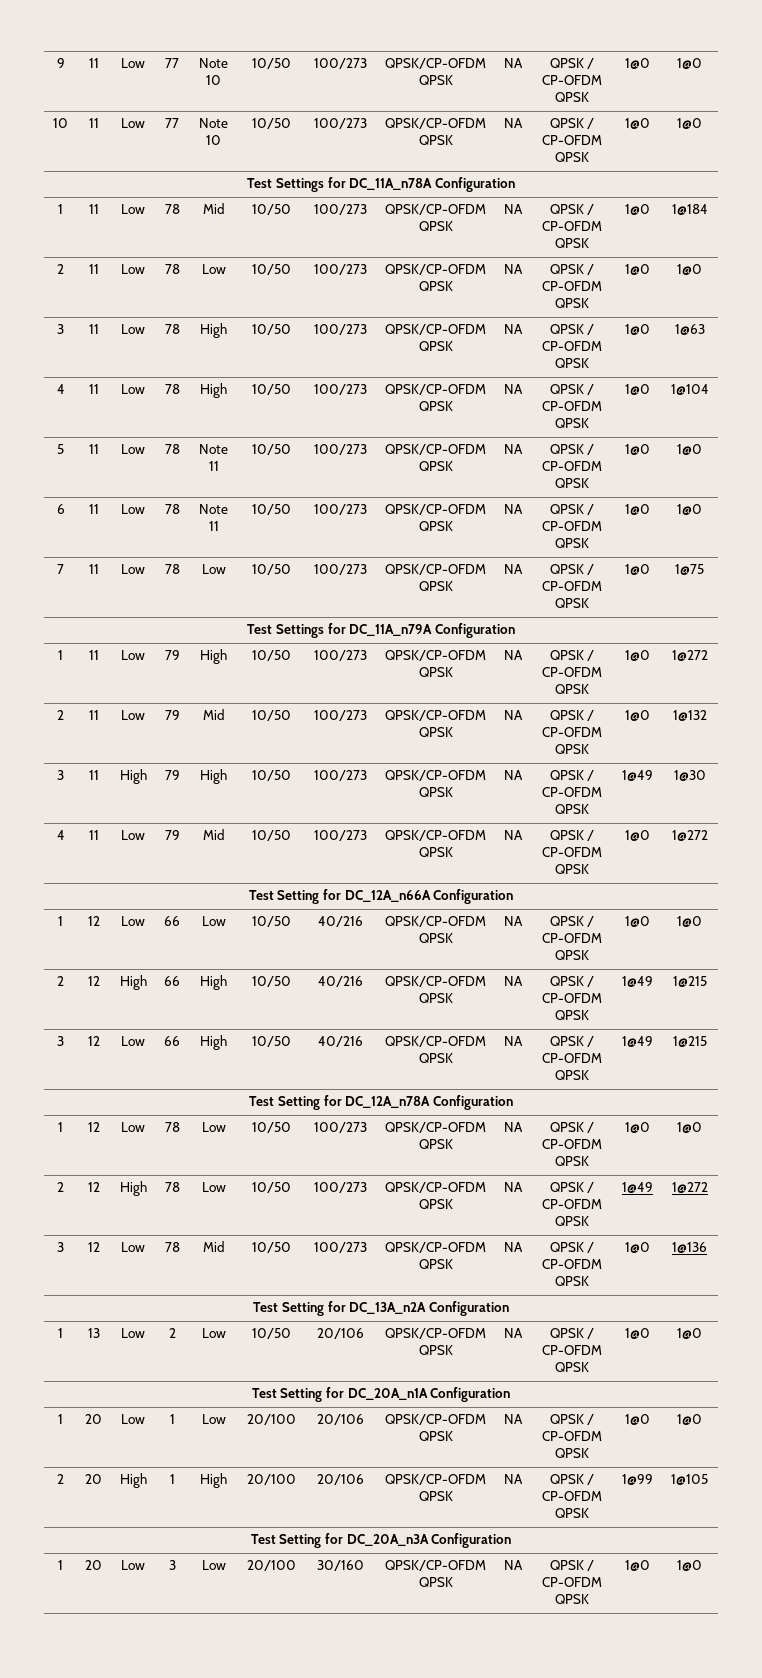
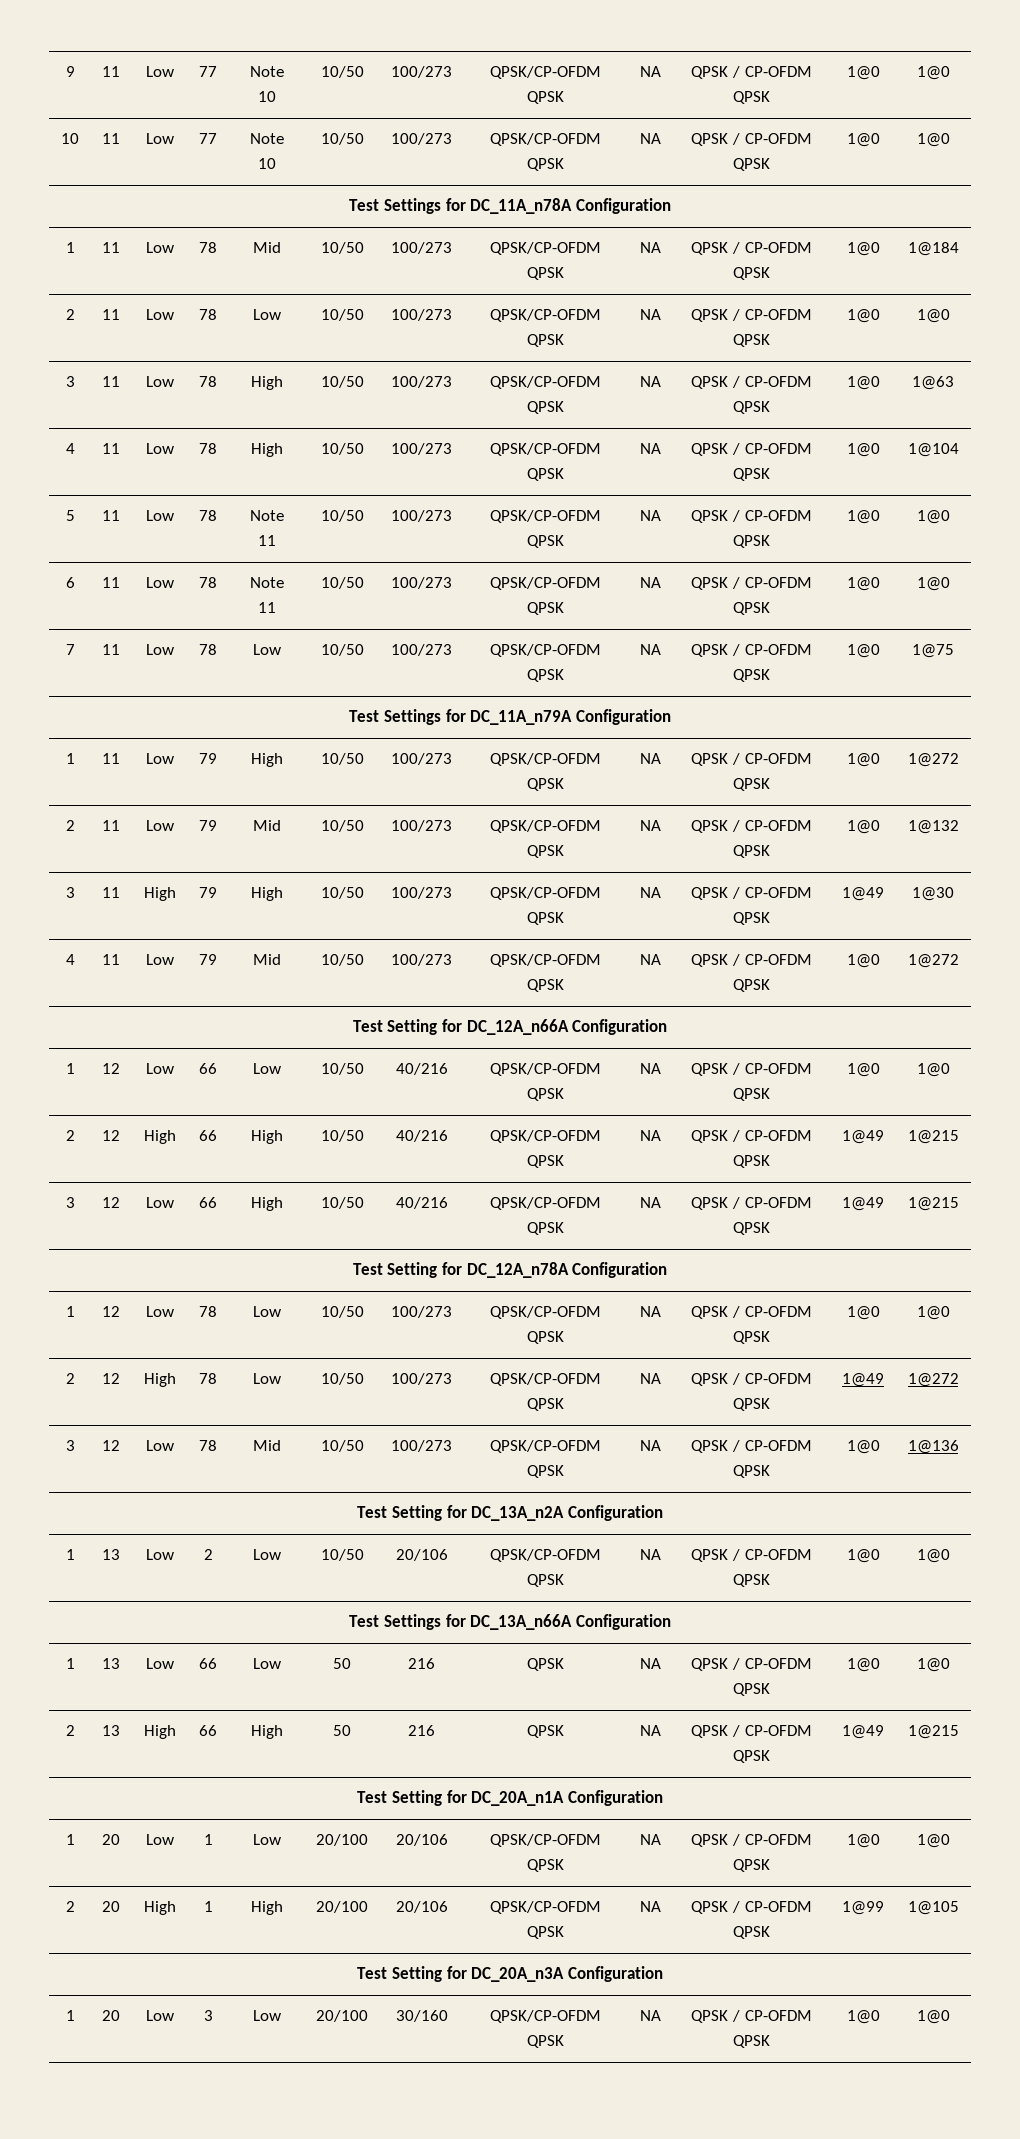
+ Test Settings for DC_13A_n66A Configuration
+ 1 | 13 | Low | 66 | Low | 50 | 216 | QPSK | NA | QPSK / CP-OFDM QPSK | 1@0 | 1@0
+ 2 | 13 | High | 66 | High | 50 | 216 | QPSK | NA | QPSK / CP-OFDM QPSK | 1@49 | 1@215

